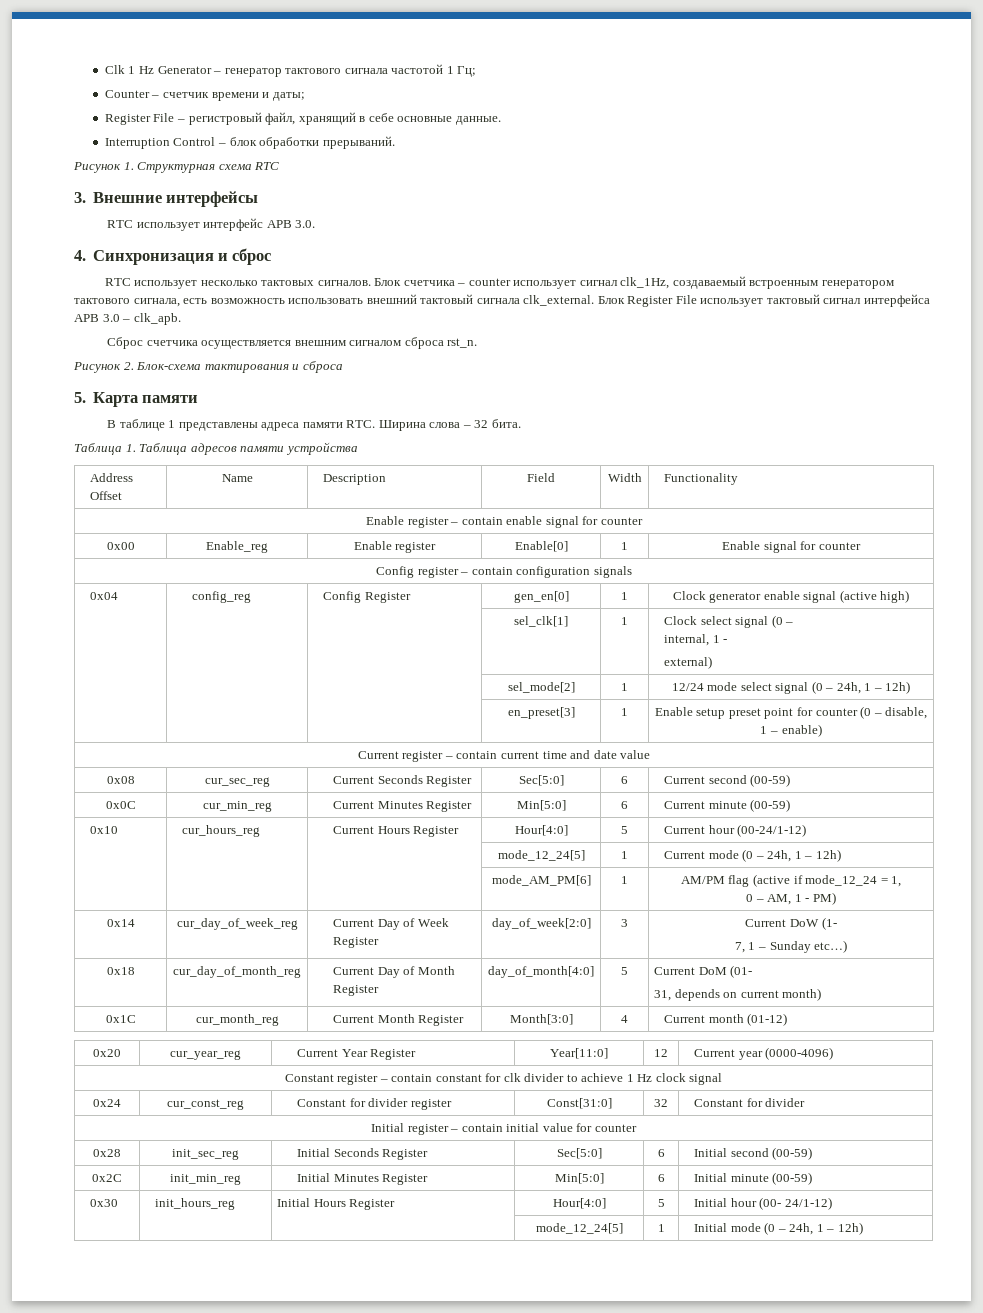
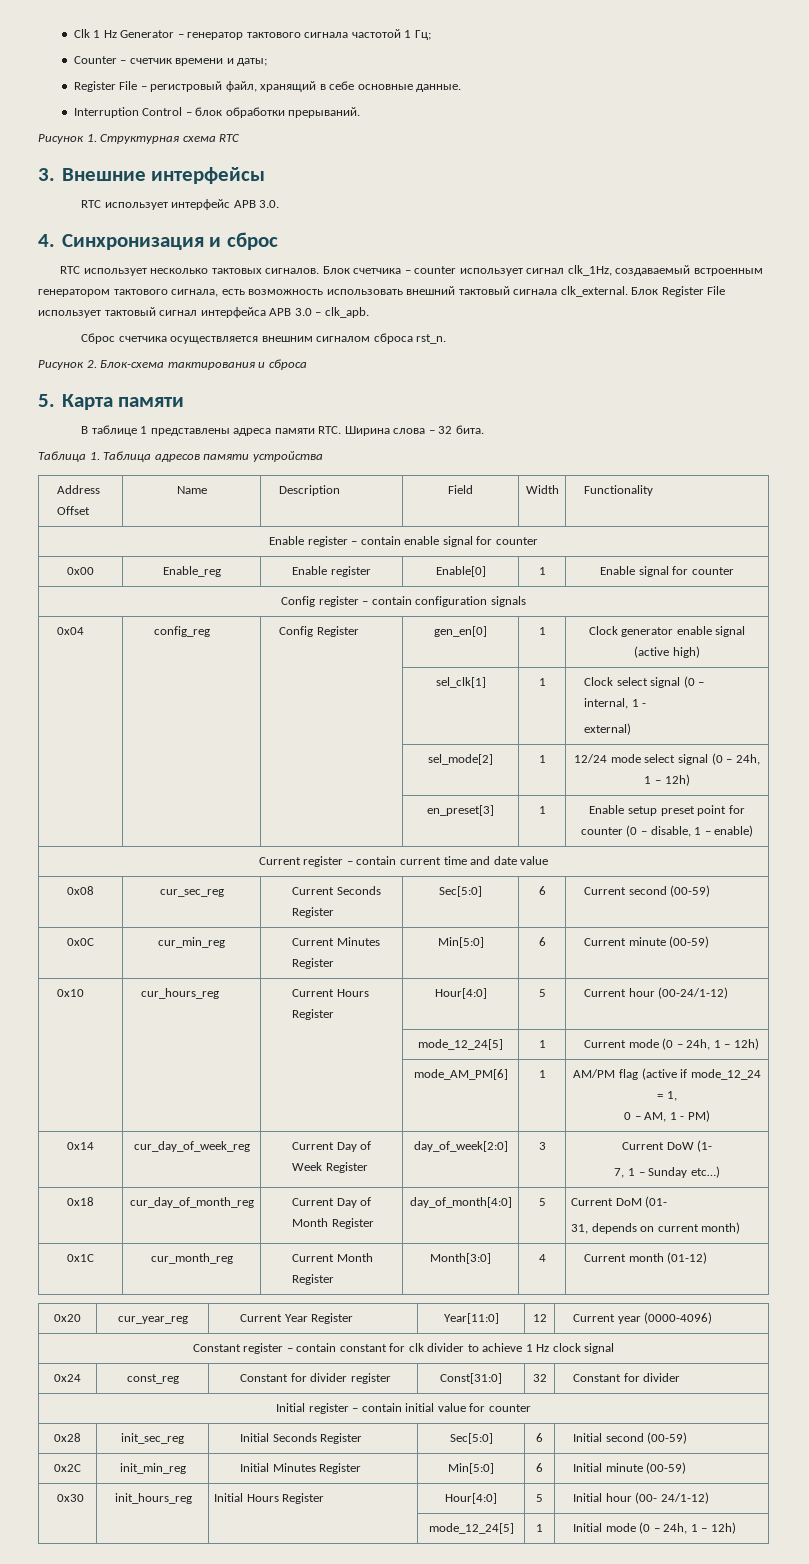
- 0x24 | cur_const_reg | Constant for divider register | Const[31:0] | 32 | Constant for divider
+ 0x24 | const_reg | Constant for divider register | Const[31:0] | 32 | Constant for divider

